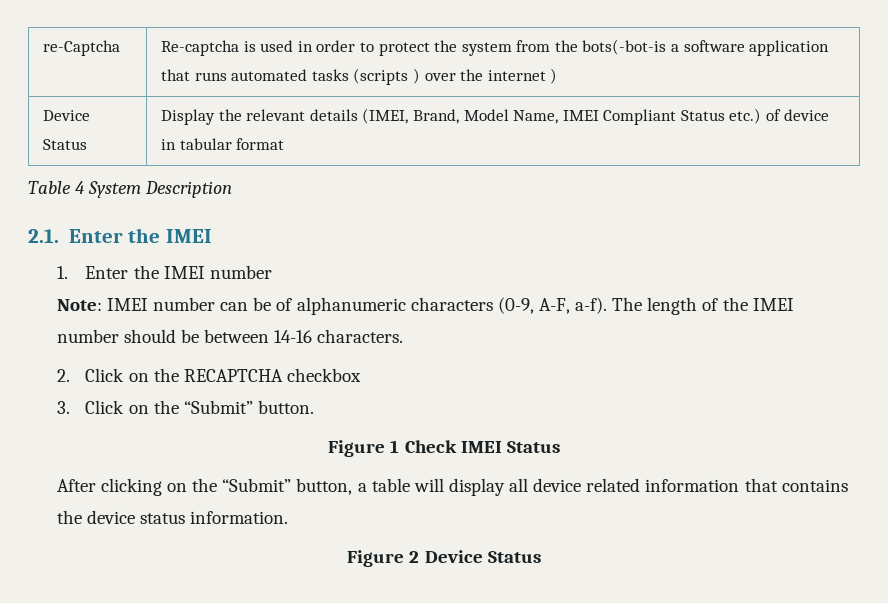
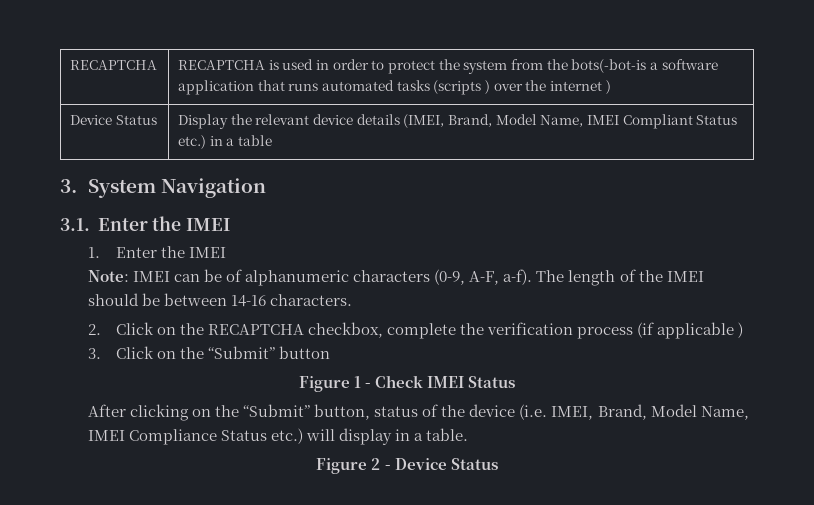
- re-Captcha | Re-captcha is used in order to protect the system from the bots(-bot-is a software application that runs automated tasks (scripts ) over the internet )
+ RECAPTCHA | RECAPTCHA is used in order to protect the system from the bots(-bot-is a software application that runs automated tasks (scripts ) over the internet )
- Device Status | Display the relevant details (IMEI, Brand, Model Name, IMEI Compliant Status etc.) of device in tabular format
- Table 4 System Description
- 2.1. Enter the IMEI
+ Device Status | Display the relevant device details (IMEI, Brand, Model Name, IMEI Compliant Status etc.) in a table
+ 3. System Navigation
+ 3.1. Enter the IMEI
- 1. Enter the IMEI number
+ 1. Enter the IMEI
- Note: IMEI number can be of alphanumeric characters (0-9, A-F, a-f).
+ Note: IMEI can be of alphanumeric characters (0-9, A-F, a-f).
- The length of the IMEI number should be between 14-16 characters.
+ The length of the IMEI should be between 14-16 characters.
- 2. Click on the RECAPTCHA checkbox
+ 2. Click on the RECAPTCHA checkbox, complete the verification process (if applicable )
- 3. Click on the “Submit” button.
+ 3. Click on the “Submit” button
- Figure 1 Check IMEI Status
+ Figure 1 - Check IMEI Status
- After clicking on the “Submit” button, a table will display all device related information that contains the device status information.
+ After clicking on the “Submit” button, status of the device (i.e. IMEI, Brand, Model Name, IMEI Compliance Status etc.) will display in a table.
- Figure 2 Device Status
+ Figure 2 - Device Status

